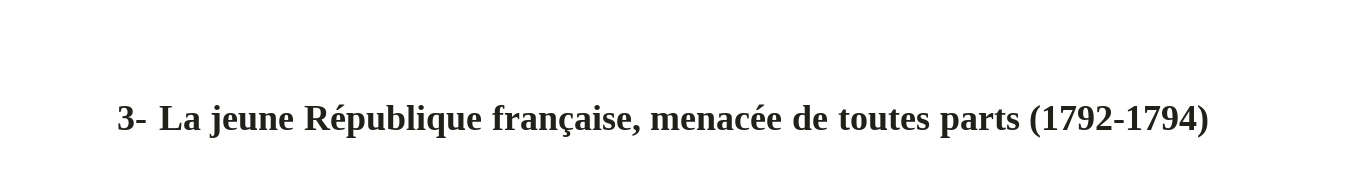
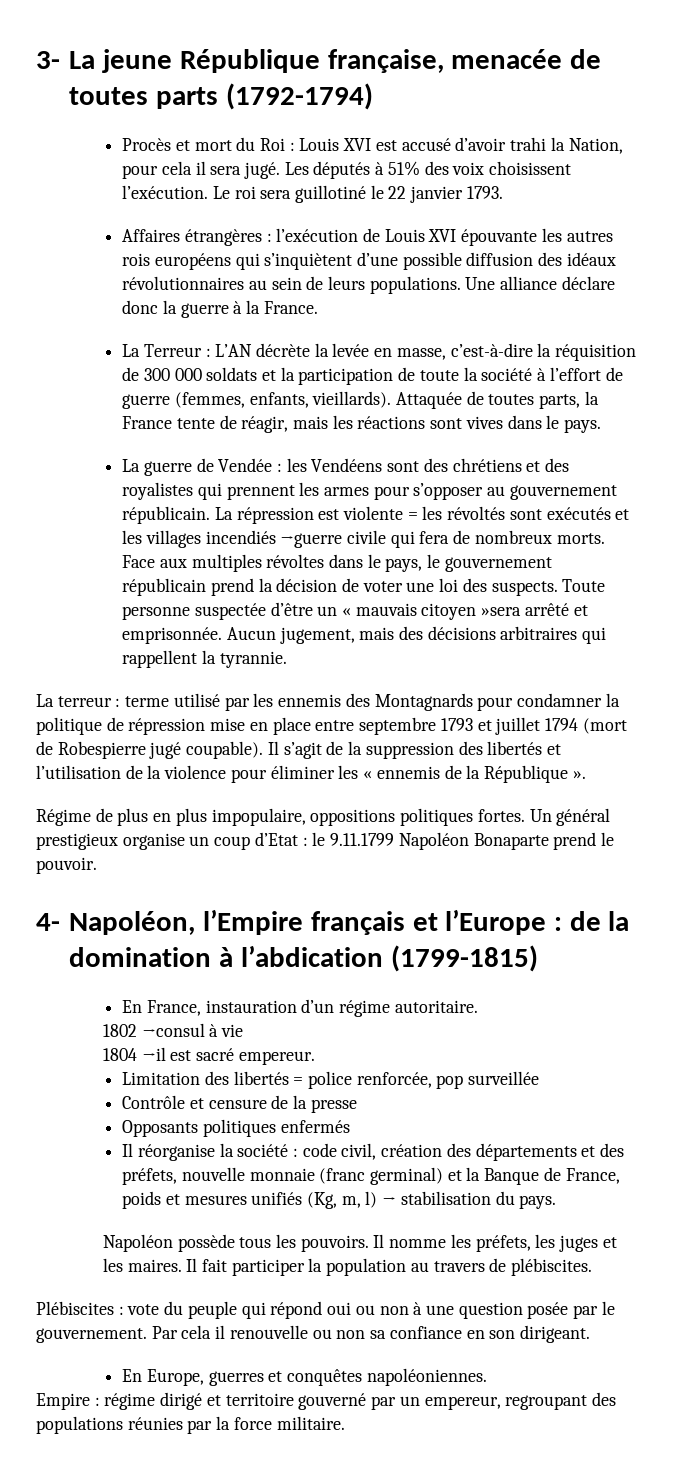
+ Procès et mort du Roi : Louis XVI est accusé d’avoir trahi la Nation, pour cela il sera jugé. Les députés à 51% des voix choisissent l’exécution. Le roi sera guillotiné le 22 janvier 1793.
+ Affaires étrangères : l’exécution de Louis XVI épouvante les autres rois européens qui s’inquiètent d’une possible diffusion des idéaux révolutionnaires au sein de leurs populations. Une alliance déclare donc la guerre à la France.
+ La Terreur : L’AN décrète la levée en masse, c’est-à-dire la réquisition de 300 000 soldats et la participation de toute la société à l’effort de guerre (femmes, enfants, vieillards). Attaquée de toutes parts, la France tente de réagir, mais les réactions sont vives dans le pays.
+ La guerre de Vendée : les Vendéens sont des chrétiens et des royalistes qui prennent les armes pour s’opposer au gouvernement républicain. La répression est violente = les révoltés sont exécutés et les villages incendiés →guerre civile qui fera de nombreux morts. Face aux multiples révoltes dans le pays, le gouvernement républicain prend la décision de voter une loi des suspects. Toute personne suspectée d’être un « mauvais citoyen »sera arrêté et emprisonnée. Aucun jugement, mais des décisions arbitraires qui rappellent la tyrannie.
+ La terreur : terme utilisé par les ennemis des Montagnards pour condamner la politique de répression mise en place entre septembre 1793 et juillet 1794 (mort de Robespierre jugé coupable). Il s’agit de la suppression des libertés et l’utilisation de la violence pour éliminer les « ennemis de la République ».
+ Régime de plus en plus impopulaire, oppositions politiques fortes. Un général prestigieux organise un coup d’Etat : le 9.11.1799 Napoléon Bonaparte prend le pouvoir.
+ 4- Napoléon, l’Empire français et l’Europe : de la domination à l’abdication (1799-1815)
+ En France, instauration d’un régime autoritaire.
+ 1802 →consul à vie
+ 1804 →il est sacré empereur.
+ Limitation des libertés = police renforcée, pop surveillée
+ Contrôle et censure de la presse
+ Opposants politiques enfermés
+ Il réorganise la société : code civil, création des départements et des préfets, nouvelle monnaie (franc germinal) et la Banque de France, poids et mesures unifiés (Kg, m, l) → stabilisation du pays.
+ Napoléon possède tous les pouvoirs. Il nomme les préfets, les juges et les maires. Il fait participer la population au travers de plébiscites.
+ Plébiscites : vote du peuple qui répond oui ou non à une question posée par le gouvernement. Par cela il renouvelle ou non sa confiance en son dirigeant.
+ En Europe, guerres et conquêtes napoléoniennes.
+ Empire : régime dirigé et territoire gouverné par un empereur, regroupant des populations réunies par la force militaire.

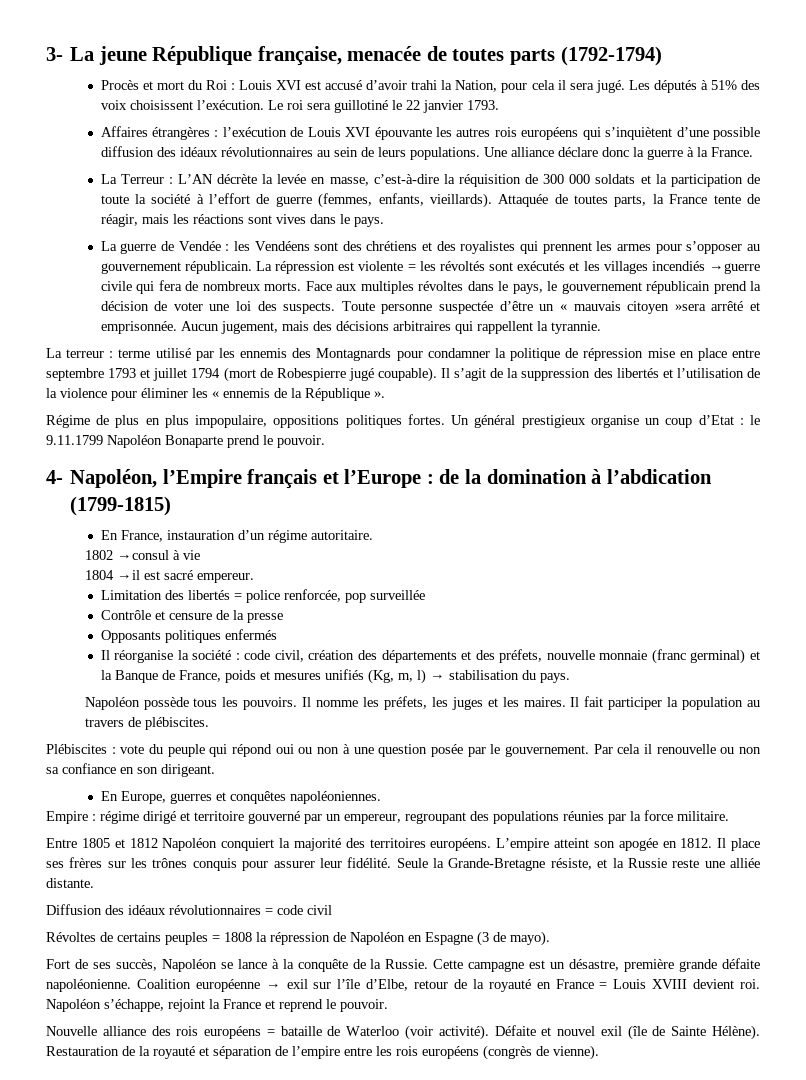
+ Entre 1805 et 1812 Napoléon conquiert la majorité des territoires européens. L’empire atteint son apogée en 1812. Il place ses frères sur les trônes conquis pour assurer leur fidélité. Seule la Grande-Bretagne résiste, et la Russie reste une alliée distante.
+ Diffusion des idéaux révolutionnaires = code civil
+ Révoltes de certains peuples = 1808 la répression de Napoléon en Espagne (3 de mayo).
+ Fort de ses succès, Napoléon se lance à la conquête de la Russie. Cette campagne est un désastre, première grande défaite napoléonienne. Coalition européenne → exil sur l’île d’Elbe, retour de la royauté en France = Louis XVIII devient roi. Napoléon s’échappe, rejoint la France et reprend le pouvoir.
+ Nouvelle alliance des rois européens = bataille de Waterloo (voir activité). Défaite et nouvel exil (île de Sainte Hélène). Restauration de la royauté et séparation de l’empire entre les rois européens (congrès de vienne).

